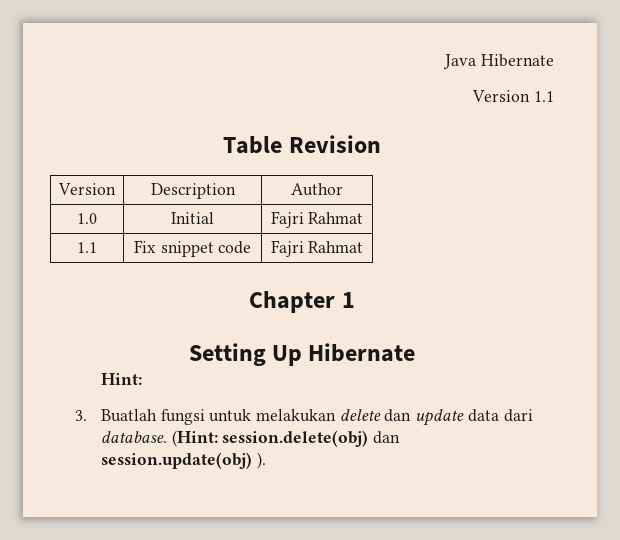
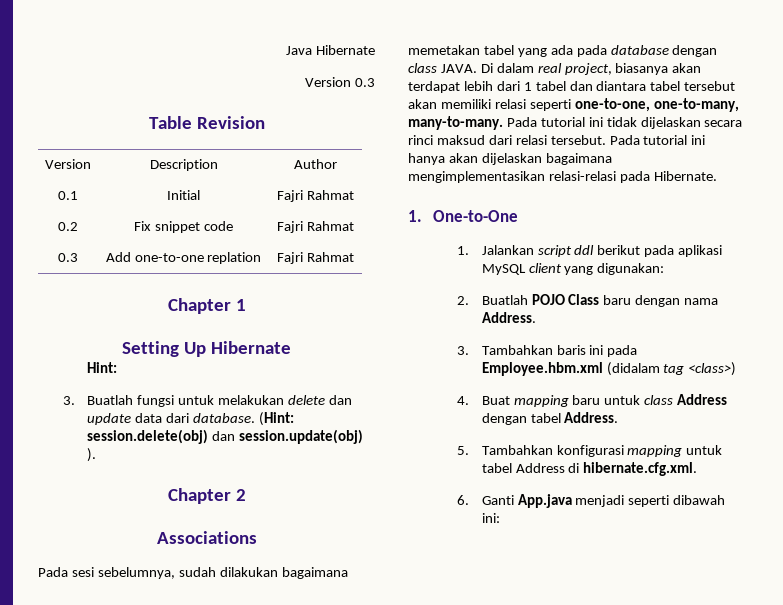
- Version 1.1
+ Version 0.3
- 1.0 | Initial | Fajri Rahmat
+ 0.1 | Initial | Fajri Rahmat
- 1.1 | Fix snippet code | Fajri Rahmat
+ 0.2 | Fix snippet code | Fajri Rahmat
+ 0.3 | Add one-to-one replation | Fajri Rahmat
+ Chapter 2
+ Associations
+ Pada sesi sebelumnya, sudah dilakukan bagaimana memetakan tabel yang ada pada database dengan class JAVA. Di dalam real project, biasanya akan terdapat lebih dari 1 tabel dan diantara tabel tersebut akan memiliki relasi seperti one-to-one, one-to-many, many-to-many. Pada tutorial ini tidak dijelaskan secara rinci maksud dari relasi tersebut. Pada tutorial ini hanya akan dijelaskan bagaimana mengimplementasikan relasi-relasi pada Hibernate.
+ 1. One-to-One
+ 1. Jalankan script ddl berikut pada aplikasi MySQL client yang digunakan:
+ 2. Buatlah POJO Class baru dengan nama Address.
+ 3. Tambahkan baris ini pada Employee.hbm.xml (didalam tag <class>)
+ 4. Buat mapping baru untuk class Address dengan tabel Address.
+ 5. Tambahkan konfigurasi mapping untuk tabel Address di hibernate.cfg.xml.
+ 6. Ganti App.java menjadi seperti dibawah ini:

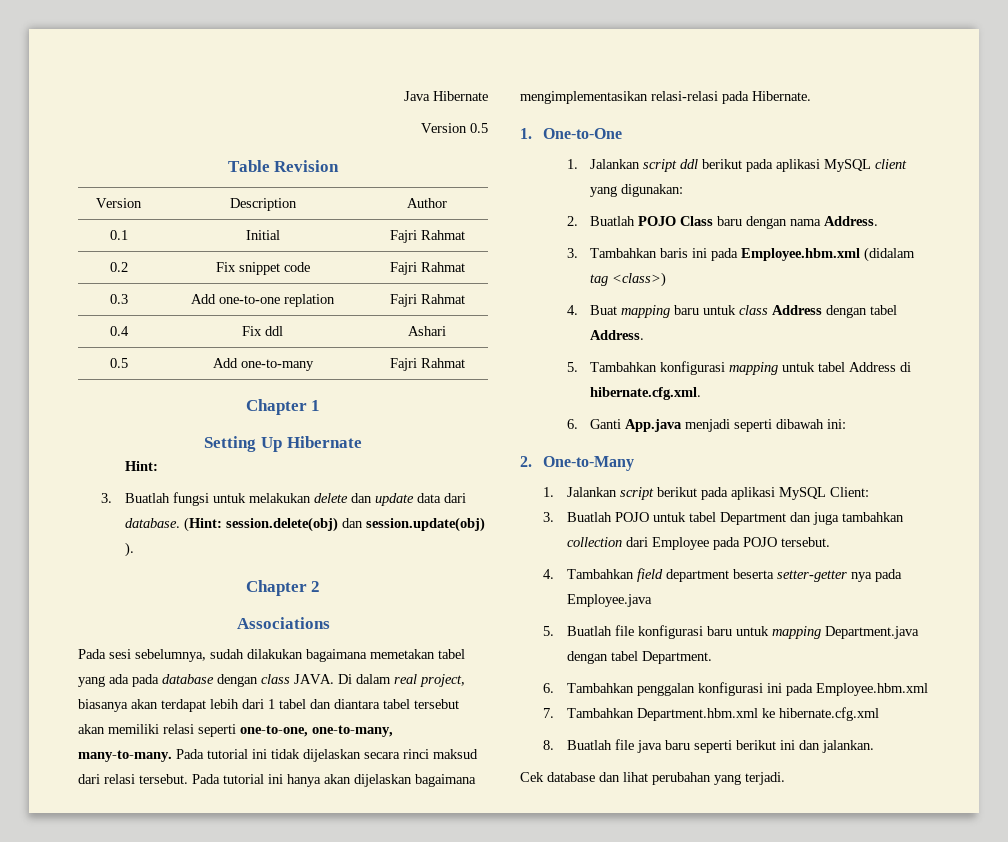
- Version 0.3
+ Version 0.5
+ 0.4 | Fix ddl | Ashari
+ 0.5 | Add one-to-many | Fajri Rahmat
+ 2. One-to-Many
+ 1. Jalankan script berikut pada aplikasi MySQL Client:
+ 3. Buatlah POJO untuk tabel Department dan juga tambahkan collection dari Employee pada POJO tersebut.
+ 4. Tambahkan field department beserta setter-getter nya pada Employee.java
+ 5. Buatlah file konfigurasi baru untuk mapping Department.java dengan tabel Department.
+ 6. Tambahkan penggalan konfigurasi ini pada Employee.hbm.xml
+ 7. Tambahkan Department.hbm.xml ke hibernate.cfg.xml
+ 8. Buatlah file java baru seperti berikut ini dan jalankan.
+ Cek database dan lihat perubahan yang terjadi.

